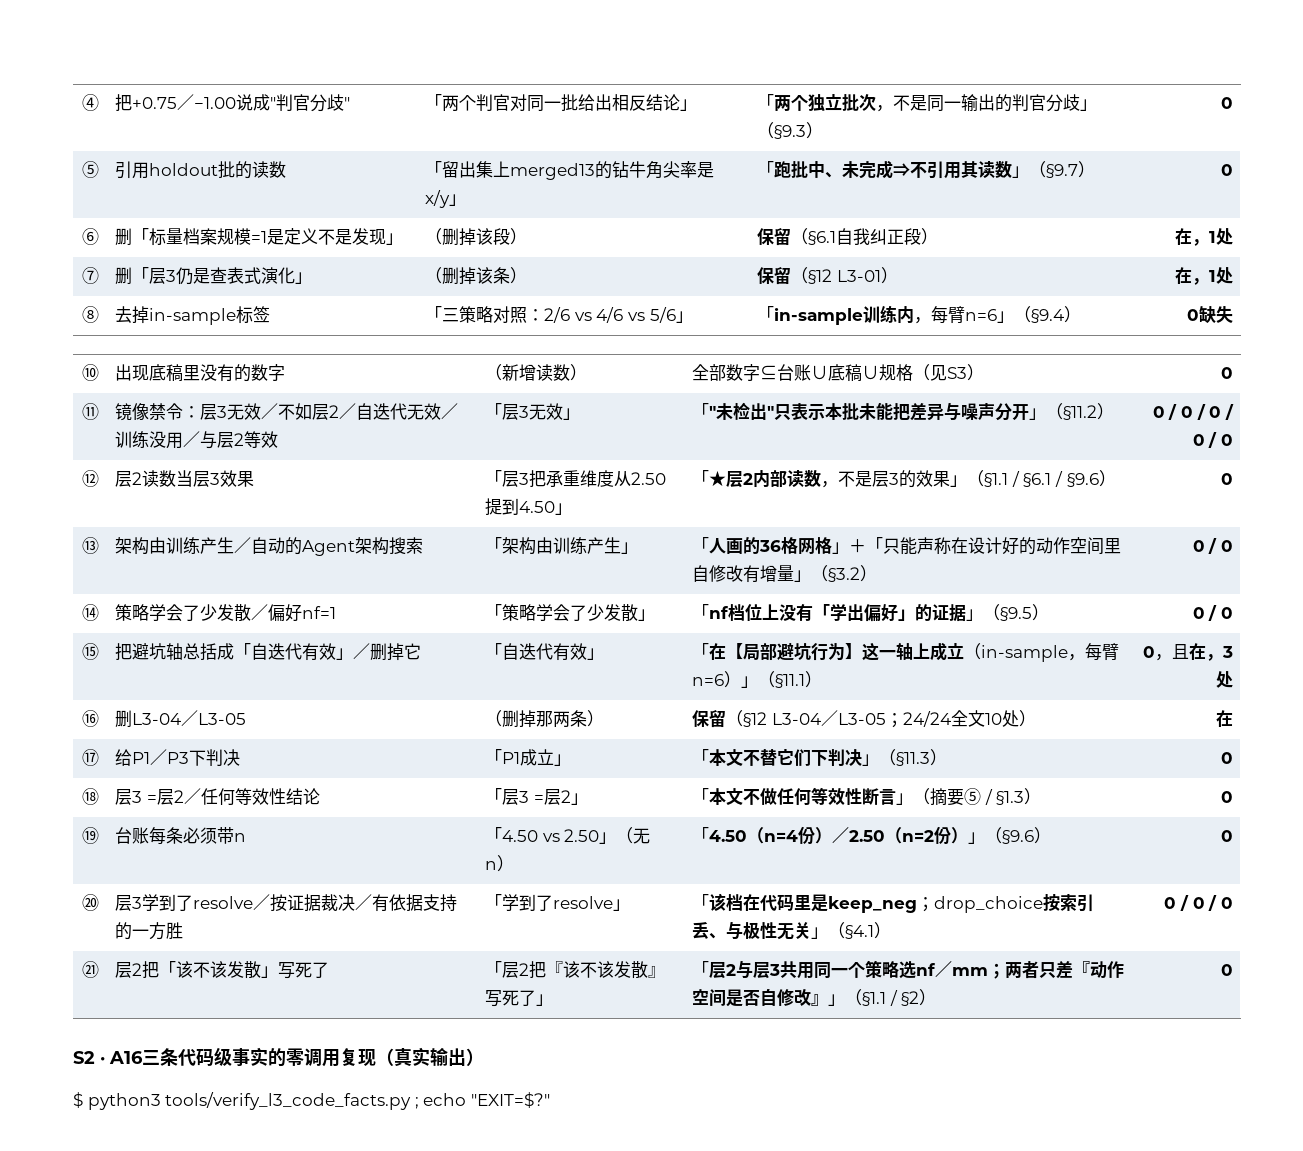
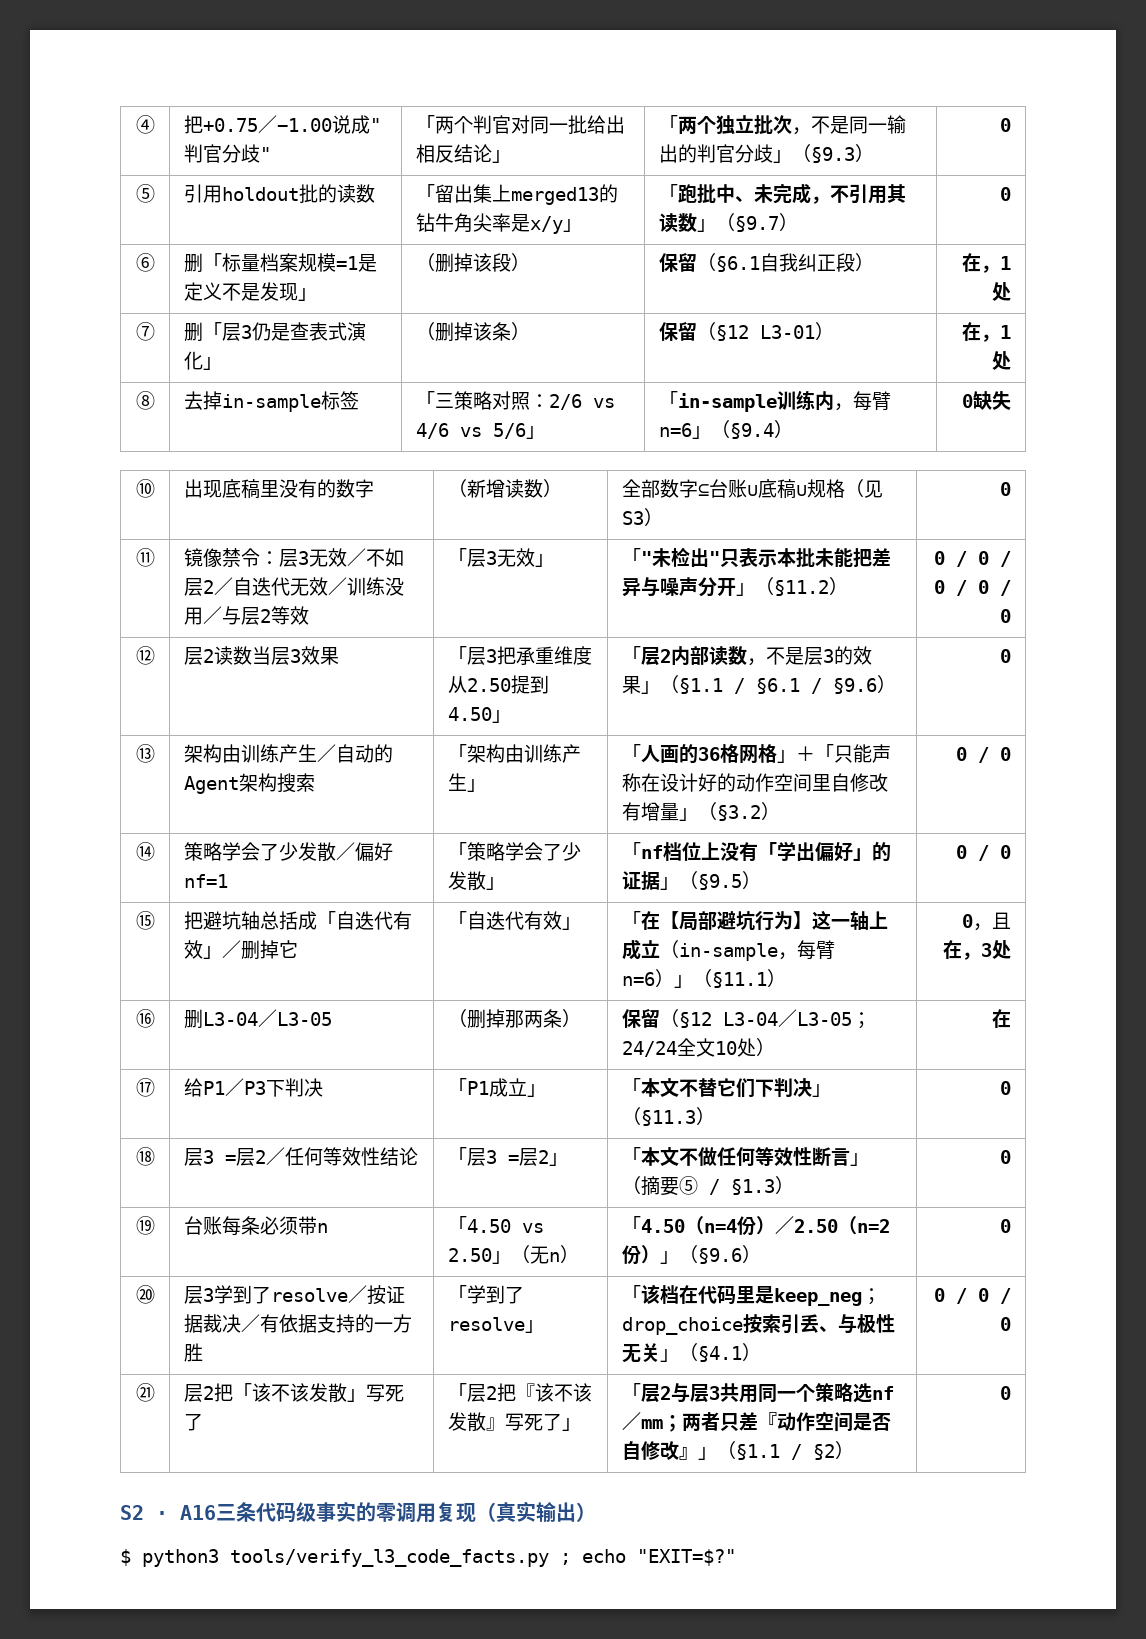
- ⑤ | 引用holdout批的读数 | 「留出集上merged13的钻牛角尖率是x/y」 | 「跑批中、未完成⇒不引用其读数」（§9.7） | 0
+ ⑤ | 引用holdout批的读数 | 「留出集上merged13的钻牛角尖率是x/y」 | 「跑批中、未完成，不引用其读数」（§9.7） | 0
- ⑫ | 层2读数当层3效果 | 「层3把承重维度从2.50提到4.50」 | 「★层2内部读数，不是层3的效果」（§1.1 / §6.1 / §9.6） | 0
+ ⑫ | 层2读数当层3效果 | 「层3把承重维度从2.50提到4.50」 | 「层2内部读数，不是层3的效果」（§1.1 / §6.1 / §9.6） | 0

